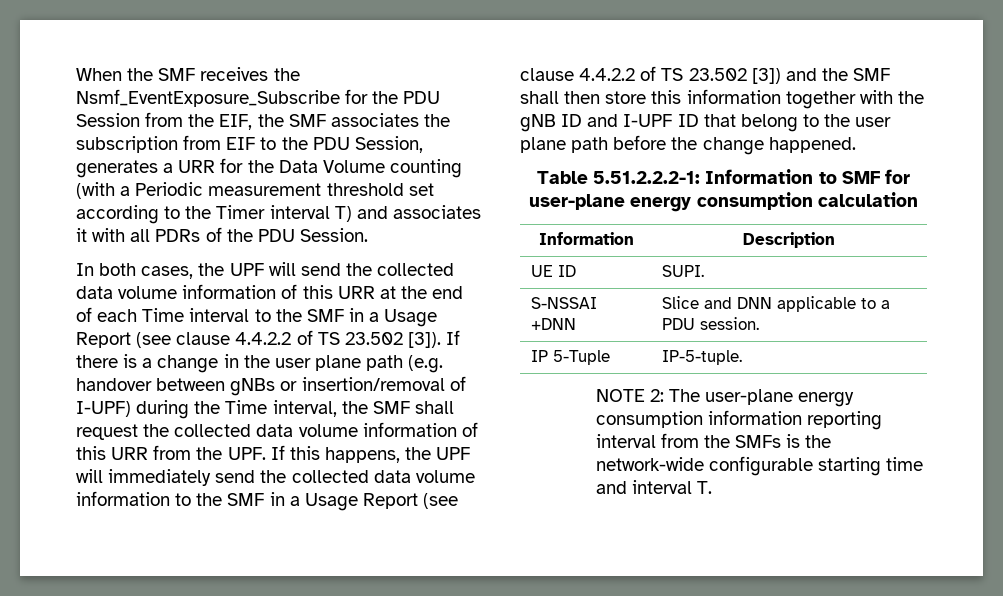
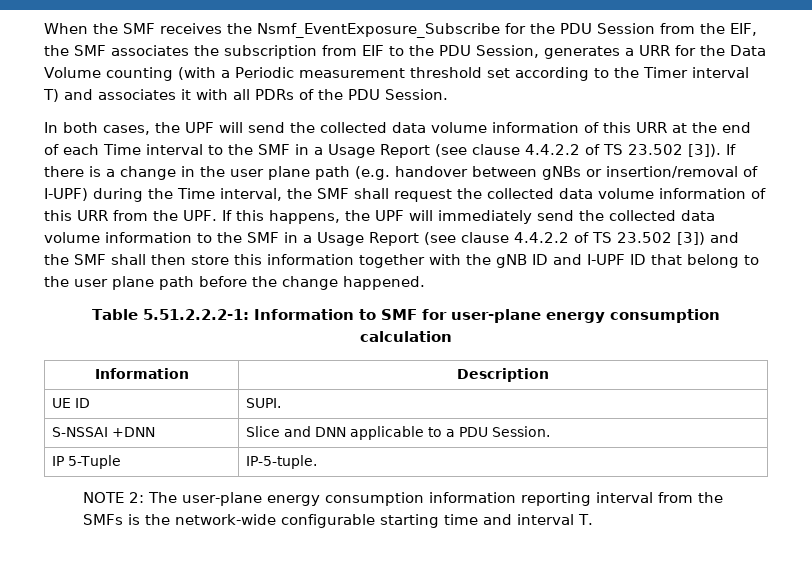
- S-NSSAI +DNN | Slice and DNN applicable to a PDU session.
+ S-NSSAI +DNN | Slice and DNN applicable to a PDU Session.

